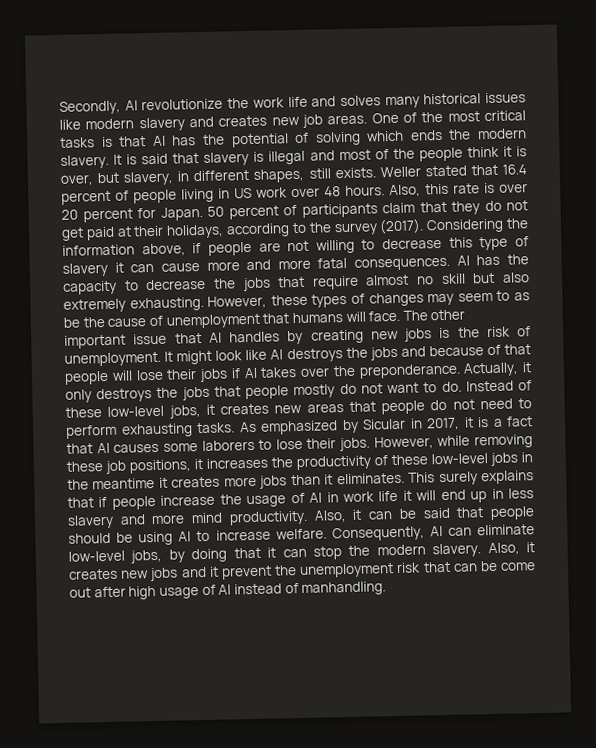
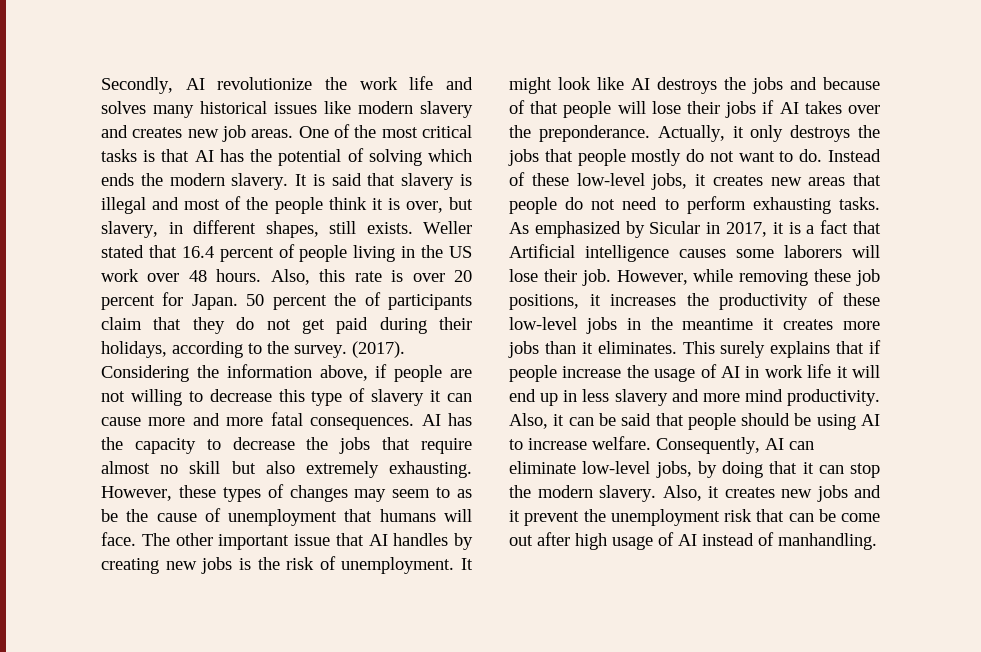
- Weller stated that 16.4 percent of people living in US work over 48 hours.
+ Weller stated that 16.4 percent of people living in the US work over 48 hours.
- 50 percent of participants claim that they do not get paid at their holidays, according to the survey (2017).
+ 50 percent the of participants claim that they do not get paid during their holidays, according to the survey. (2017).
- As emphasized by Sicular in 2017, it is a fact that AI causes some laborers to lose their jobs.
+ As emphasized by Sicular in 2017, it is a fact that Artificial intelligence causes some laborers will lose their job.

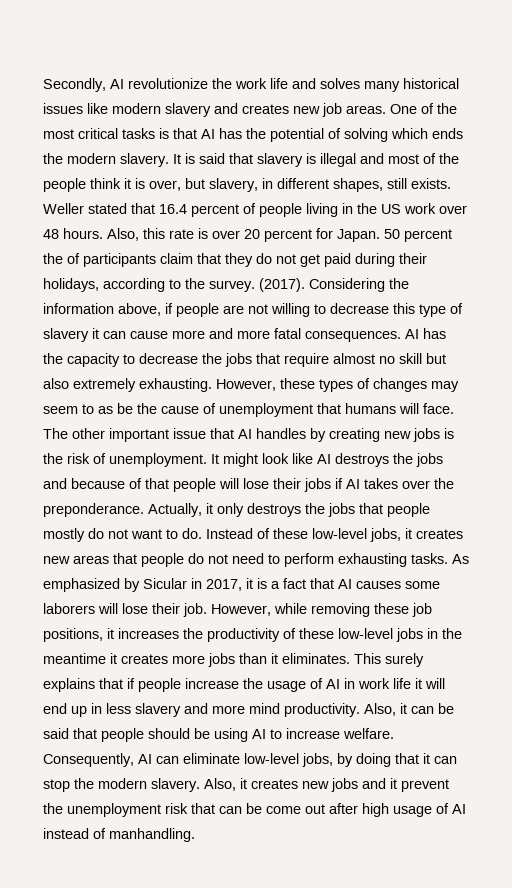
- As emphasized by Sicular in 2017, it is a fact that Artificial intelligence causes some laborers will lose their job.
+ As emphasized by Sicular in 2017, it is a fact that AI causes some laborers will lose their job.

